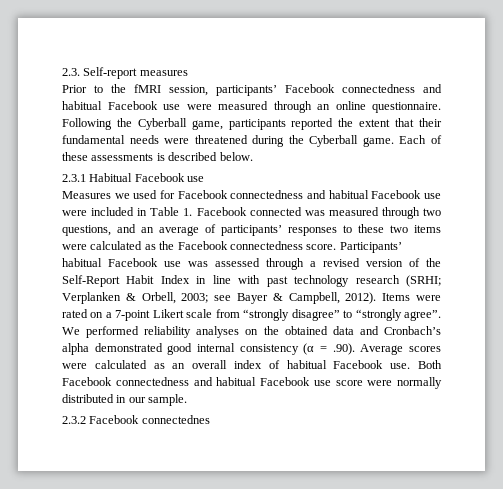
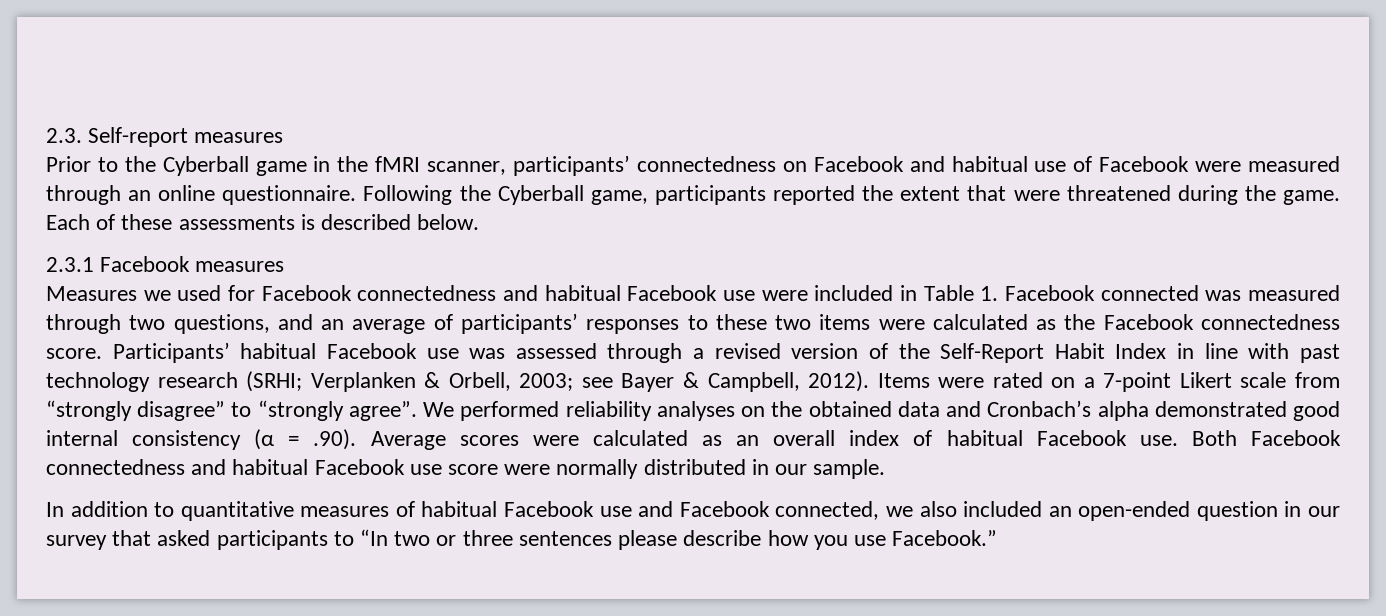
- Prior to the fMRI session, participants’ Facebook connectedness and habitual Facebook use were measured through an online questionnaire.
+ Prior to the Cyberball game in the fMRI scanner, participants’ connectedness on Facebook and habitual use of Facebook were measured through an online questionnaire.
- Following the Cyberball game, participants reported the extent that their fundamental needs were threatened during the Cyberball game.
+ Following the Cyberball game, participants reported the extent that were threatened during the game.
- 2.3.1 Habitual Facebook use
+ 2.3.1 Facebook measures
- 2.3.2 Facebook connectednes
+ In addition to quantitative measures of habitual Facebook use and Facebook connected, we also included an open-ended question in our survey that asked participants to “In two or three sentences please describe how you use Facebook.”

